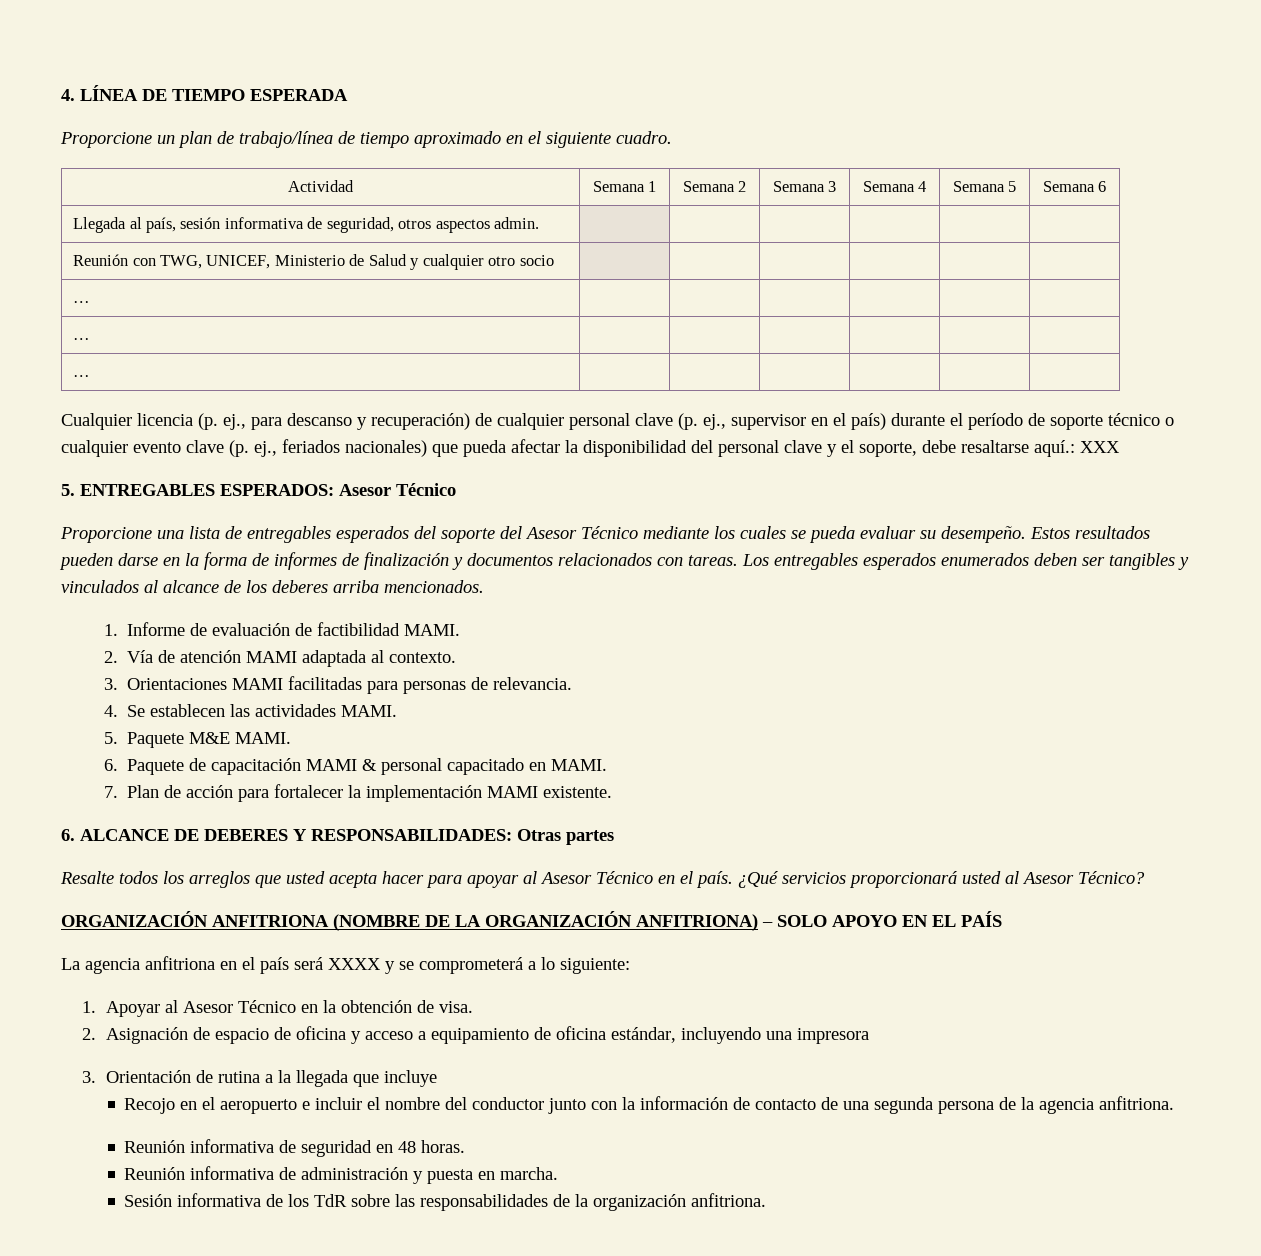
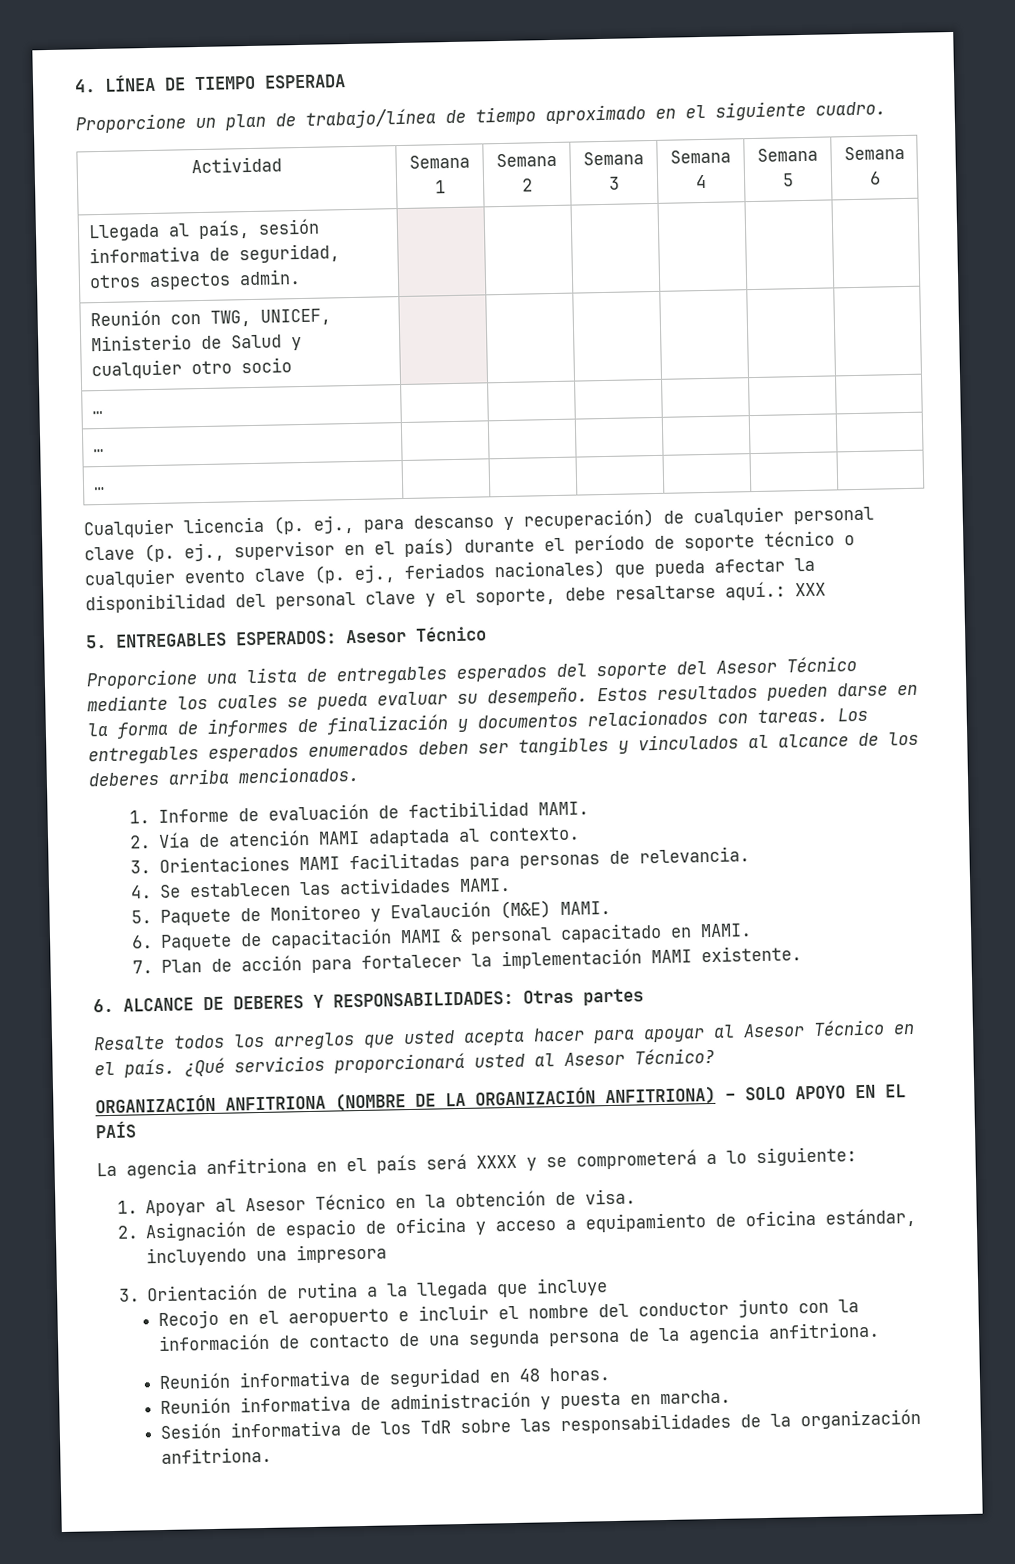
- 5. Paquete M&E MAMI.
+ 5. Paquete de Monitoreo y Evalaución (M&E) MAMI.

